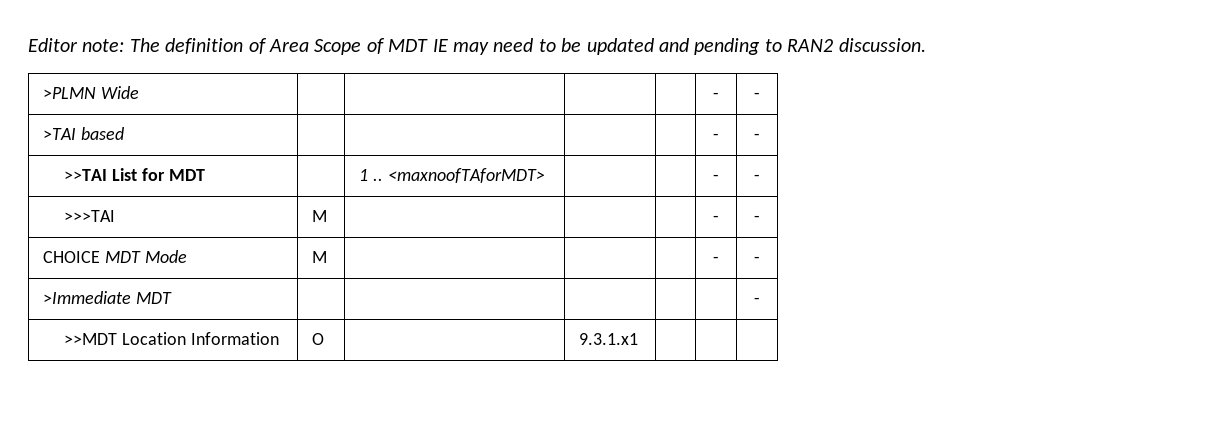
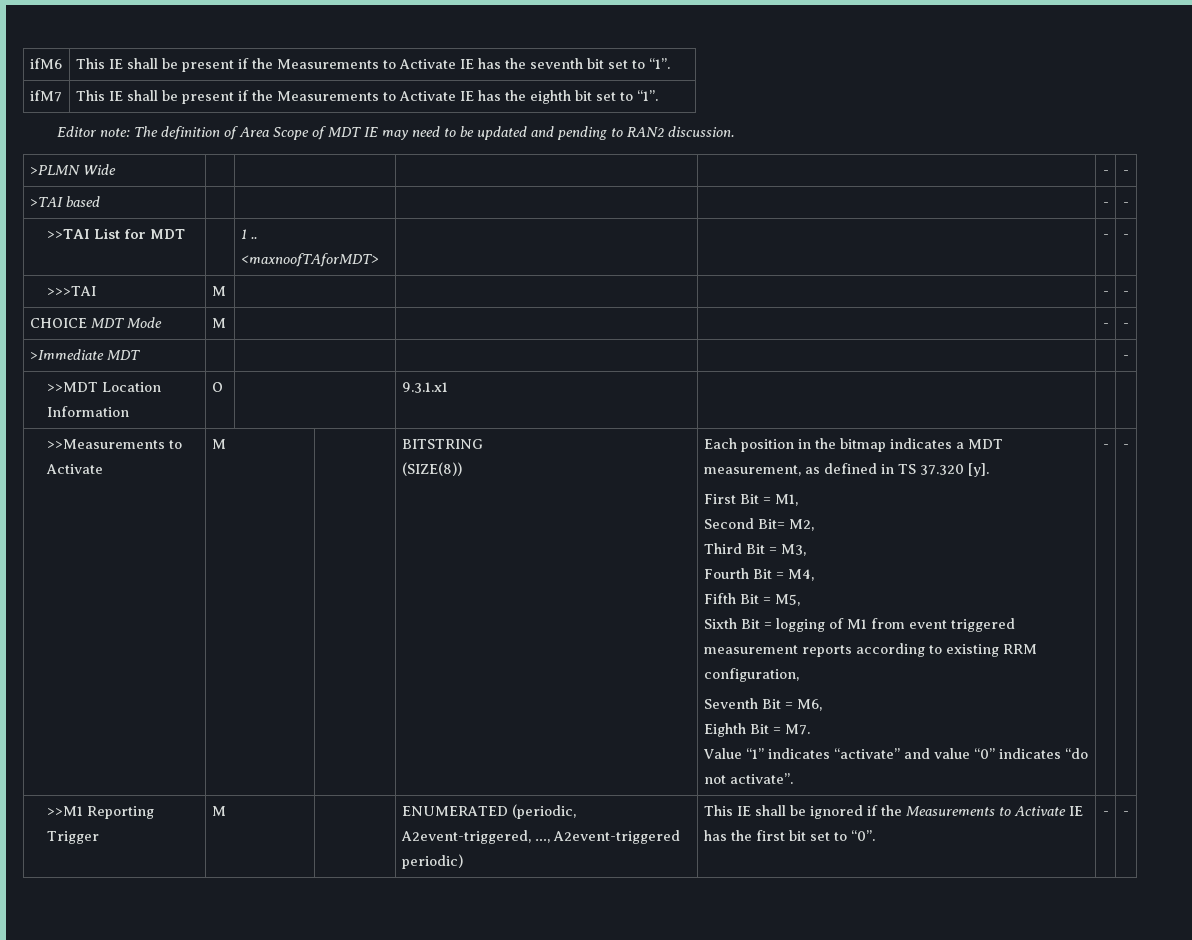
+ ifM6 | This IE shall be present if the Measurements to Activate IE has the seventh bit set to “1”.
+ ifM7 | This IE shall be present if the Measurements to Activate IE has the eighth bit set to “1”.
+ >>Measurements to Activate | M | | BITSTRING
+ (SIZE(8)) | Each position in the bitmap indicates a MDT measurement, as defined in TS 37.320 [y].
+ First Bit = M1,
+ Second Bit= M2,
+ Third Bit = M3,
+ Fourth Bit = M4,
+ Fifth Bit = M5,
+ Sixth Bit = logging of M1 from event triggered measurement reports according to existing RRM configuration,
+ Seventh Bit = M6,
+ Eighth Bit = M7.
+ Value “1” indicates “activate” and value “0” indicates “do not activate”. | - | -
+ >>M1 Reporting Trigger | M | | ENUMERATED (periodic, A2event-triggered, …, A2event-triggered periodic) | This IE shall be ignored if the Measurements to Activate IE has the first bit set to “0”. | - | -

